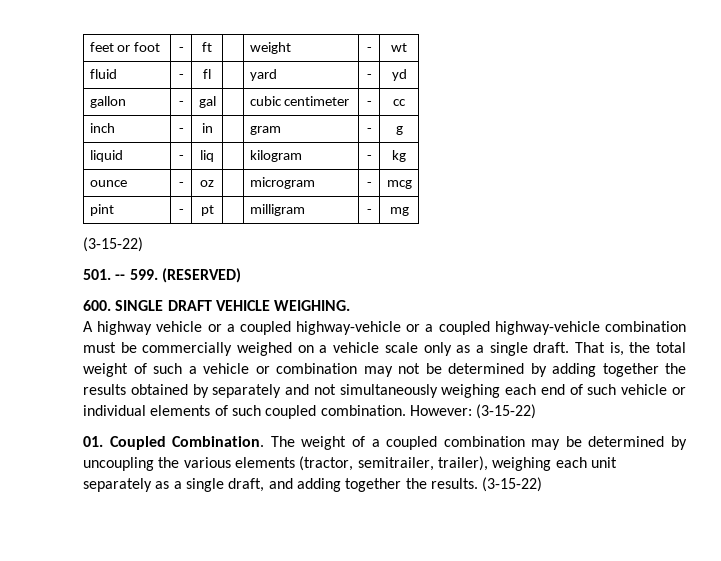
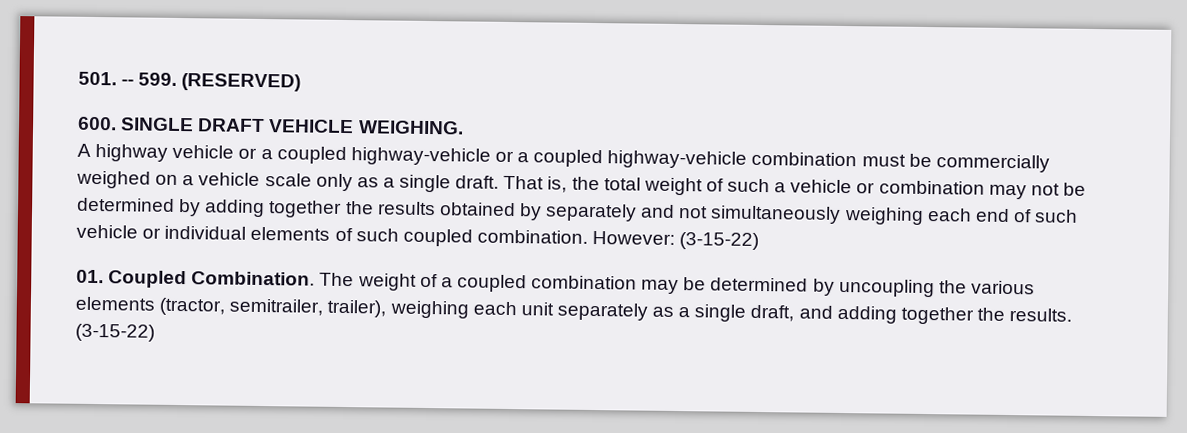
- feet or foot | - | ft | | weight | - | wt
- fluid | - | fl | | yard | - | yd
- gallon | - | gal | | cubic centimeter | - | cc
- inch | - | in | | gram | - | g
- liquid | - | liq | | kilogram | - | kg
- ounce | - | oz | | microgram | - | mcg
- pint | - | pt | | milligram | - | mg
- (3-15-22)

